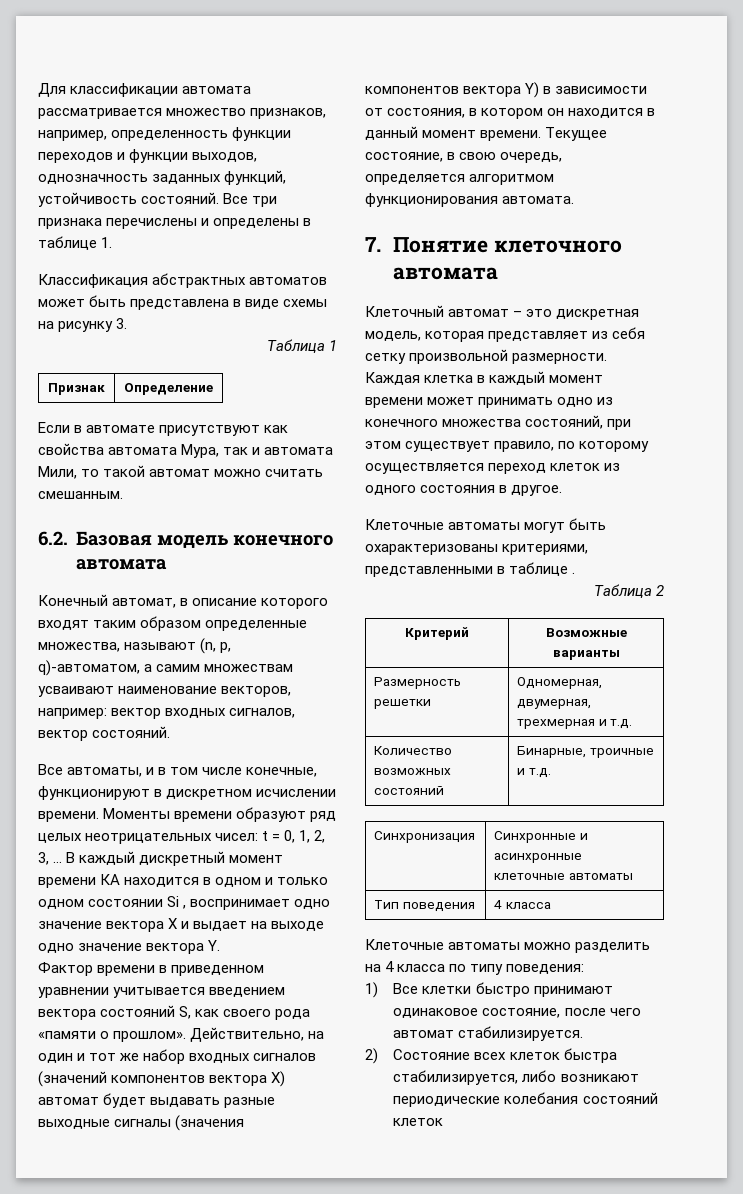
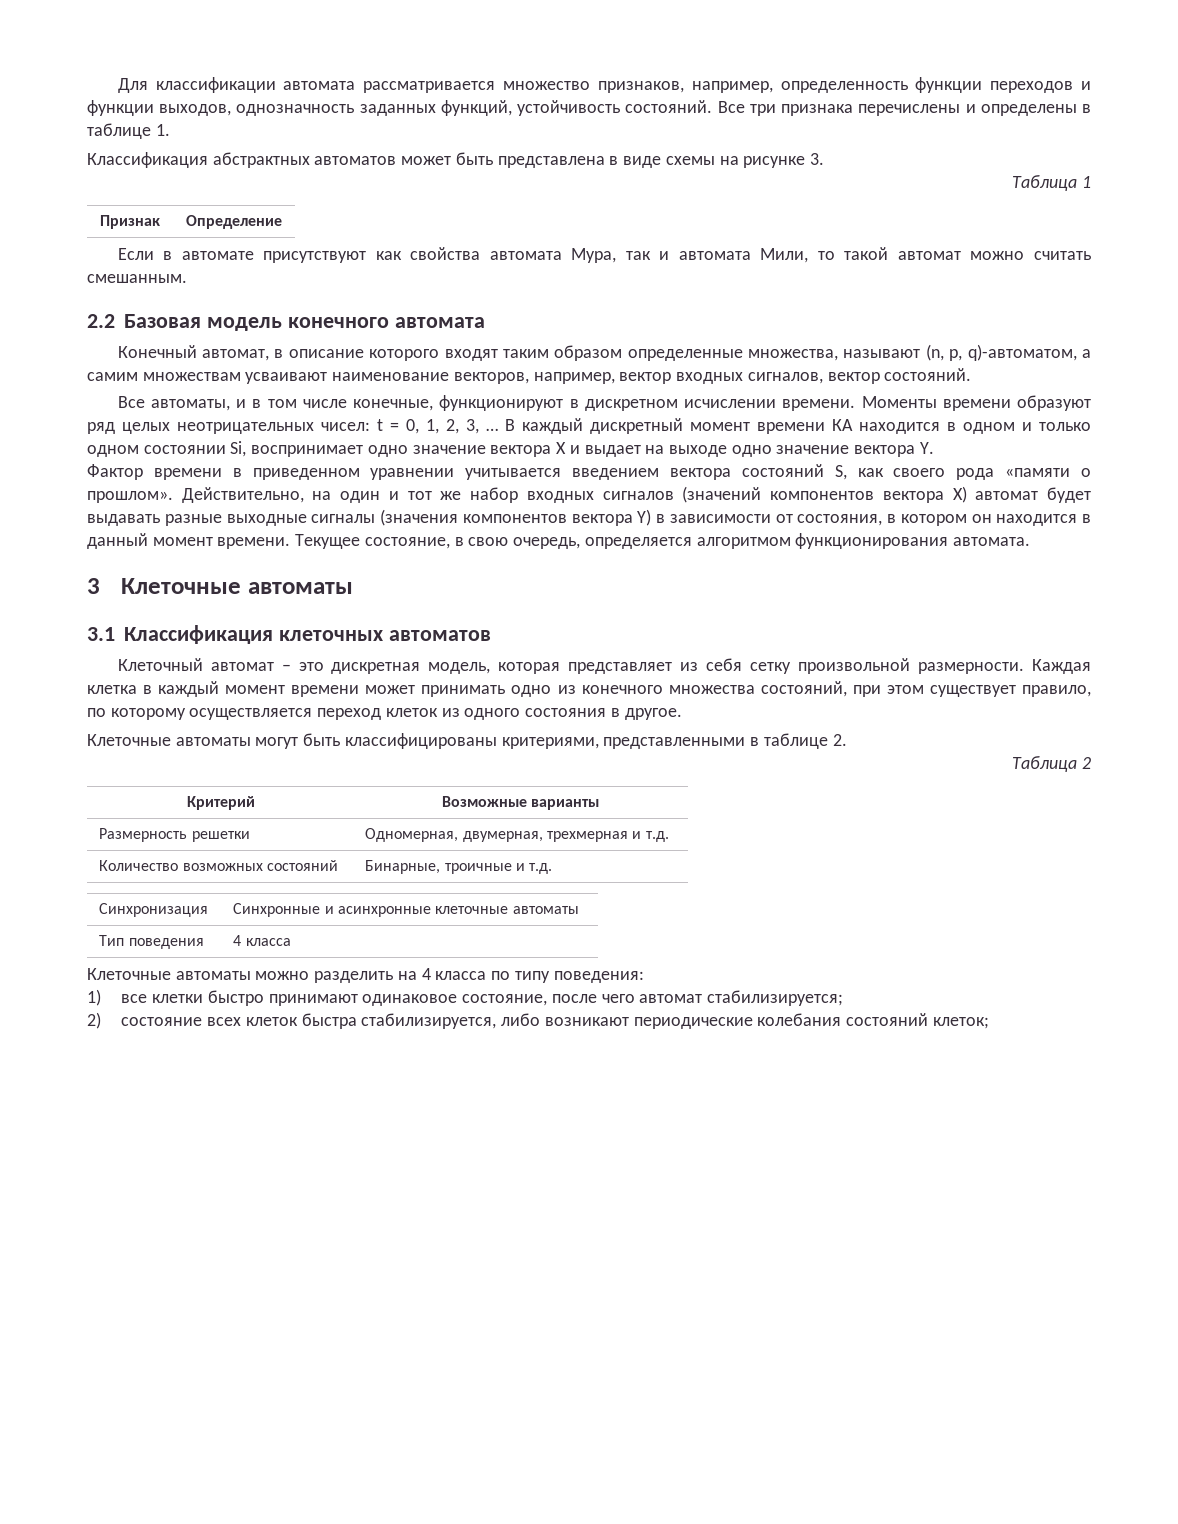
- Классификация абстрактных автоматов может быть представлена в виде схемы на рисунку 3.
+ Классификация абстрактных автоматов может быть представлена в виде схемы на рисунке 3.
- 6.2. Базовая модель конечного автомата
+ 2.2 Базовая модель конечного автомата
- Конечный автомат, в описание которого входят таким образом определенные множества, называют (n, p, q)-автоматом, а самим множествам усваивают наименование векторов, например: вектор входных сигналов, вектор состояний.
+ Конечный автомат, в описание которого входят таким образом определенные множества, называют (n, p, q)-автоматом, а самим множествам усваивают наименование векторов, например, вектор входных сигналов, вектор состояний.
- В каждый дискретный момент времени КА находится в одном и только одном состоянии Si , воспринимает одно значение вектора X и выдает на выходе одно значение вектора Y.
+ В каждый дискретный момент времени КА находится в одном и только одном состоянии Si, воспринимает одно значение вектора X и выдает на выходе одно значение вектора Y.
- 7. Понятие клеточного автомата
+ 3 Клеточные автоматы
+ 3.1 Классификация клеточных автоматов
- Клеточные автоматы могут быть охарактеризованы критериями, представленными в таблице .
+ Клеточные автоматы могут быть классифицированы критериями, представленными в таблице 2.
- 1) Все клетки быстро принимают одинаковое состояние, после чего автомат стабилизируется.
+ 1) все клетки быстро принимают одинаковое состояние, после чего автомат стабилизируется;
- 2) Состояние всех клеток быстра стабилизируется, либо возникают периодические колебания состояний клеток
+ 2) состояние всех клеток быстра стабилизируется, либо возникают периодические колебания состояний клеток;

